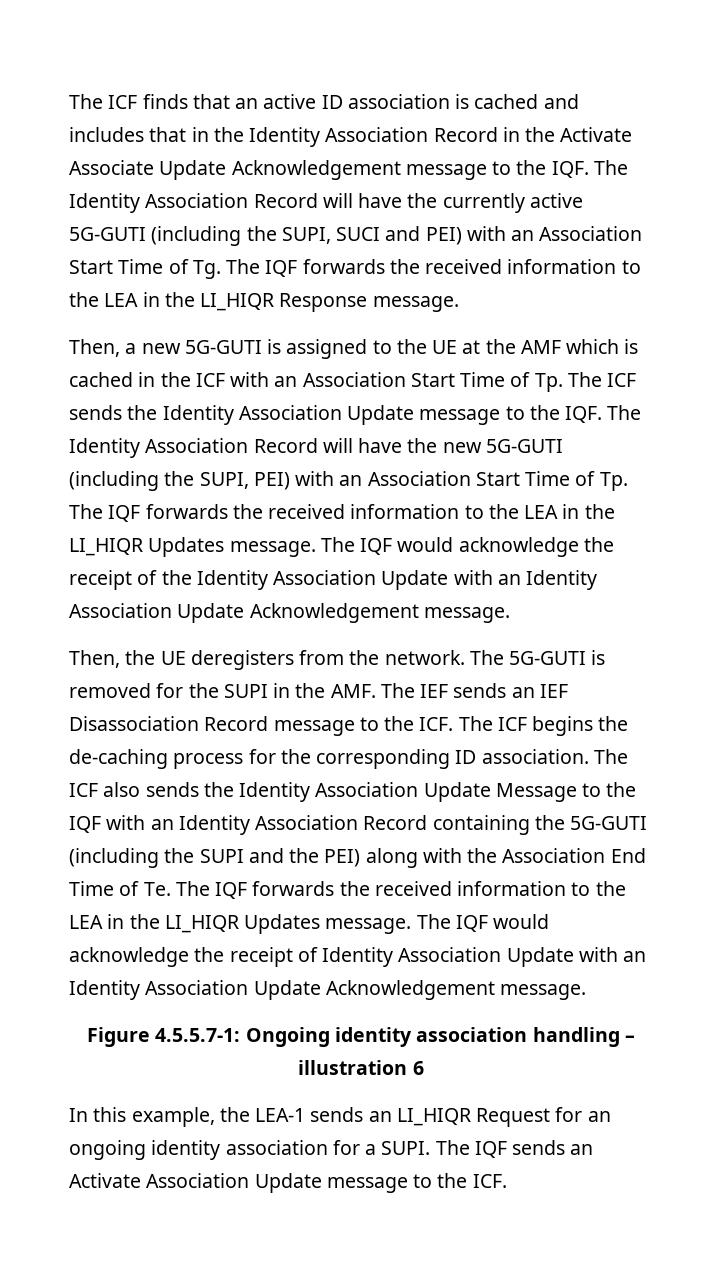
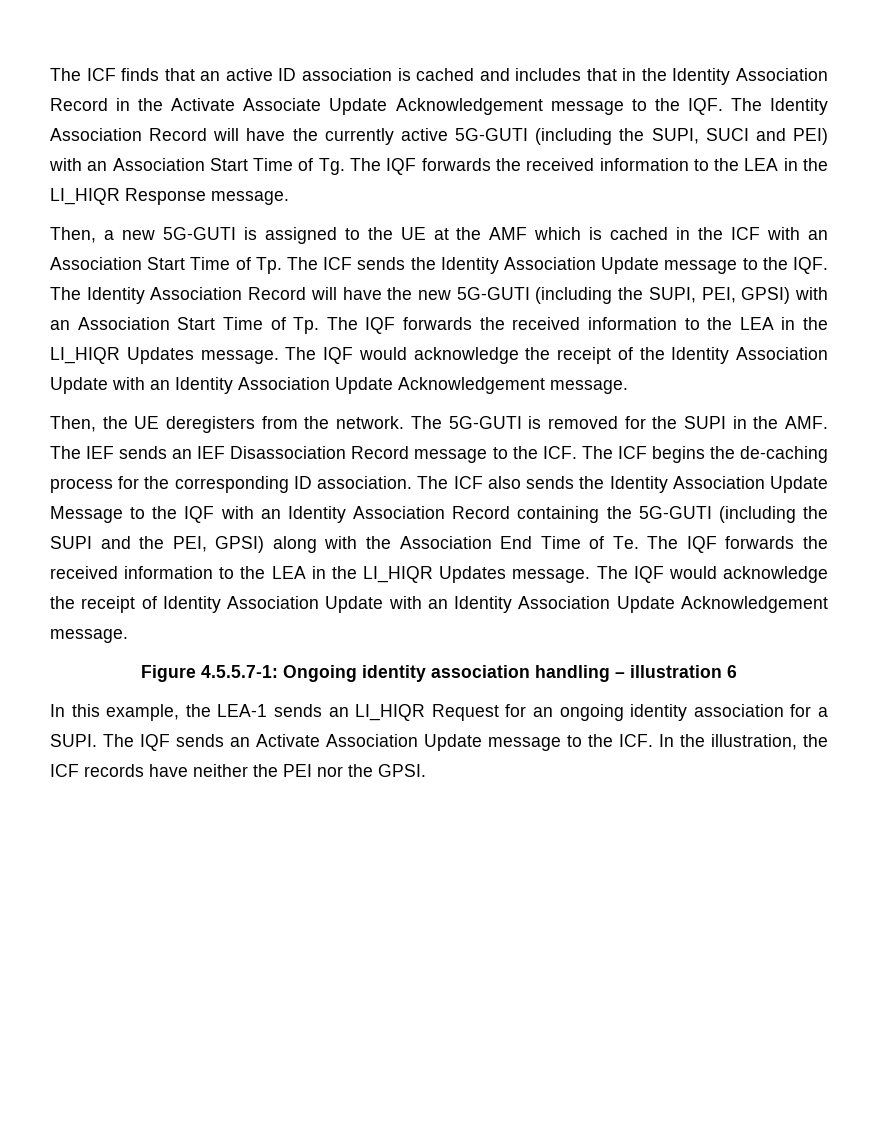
- Then, a new 5G-GUTI is assigned to the UE at the AMF which is cached in the ICF with an Association Start Time of Tp. The ICF sends the Identity Association Update message to the IQF. The Identity Association Record will have the new 5G-GUTI (including the SUPI, PEI) with an Association Start Time of Tp. The IQF forwards the received information to the LEA in the LI_HIQR Updates message.
+ Then, a new 5G-GUTI is assigned to the UE at the AMF which is cached in the ICF with an Association Start Time of Tp. The ICF sends the Identity Association Update message to the IQF. The Identity Association Record will have the new 5G-GUTI (including the SUPI, PEI, GPSI) with an Association Start Time of Tp. The IQF forwards the received information to the LEA in the LI_HIQR Updates message.
- The ICF also sends the Identity Association Update Message to the IQF with an Identity Association Record containing the 5G-GUTI (including the SUPI and the PEI) along with the Association End Time of Te. The IQF forwards the received information to the LEA in the LI_HIQR Updates message.
+ The ICF also sends the Identity Association Update Message to the IQF with an Identity Association Record containing the 5G-GUTI (including the SUPI and the PEI, GPSI) along with the Association End Time of Te. The IQF forwards the received information to the LEA in the LI_HIQR Updates message.
- The IQF sends an Activate Association Update message to the ICF.
+ The IQF sends an Activate Association Update message to the ICF. In the illustration, the ICF records have neither the PEI nor the GPSI.

